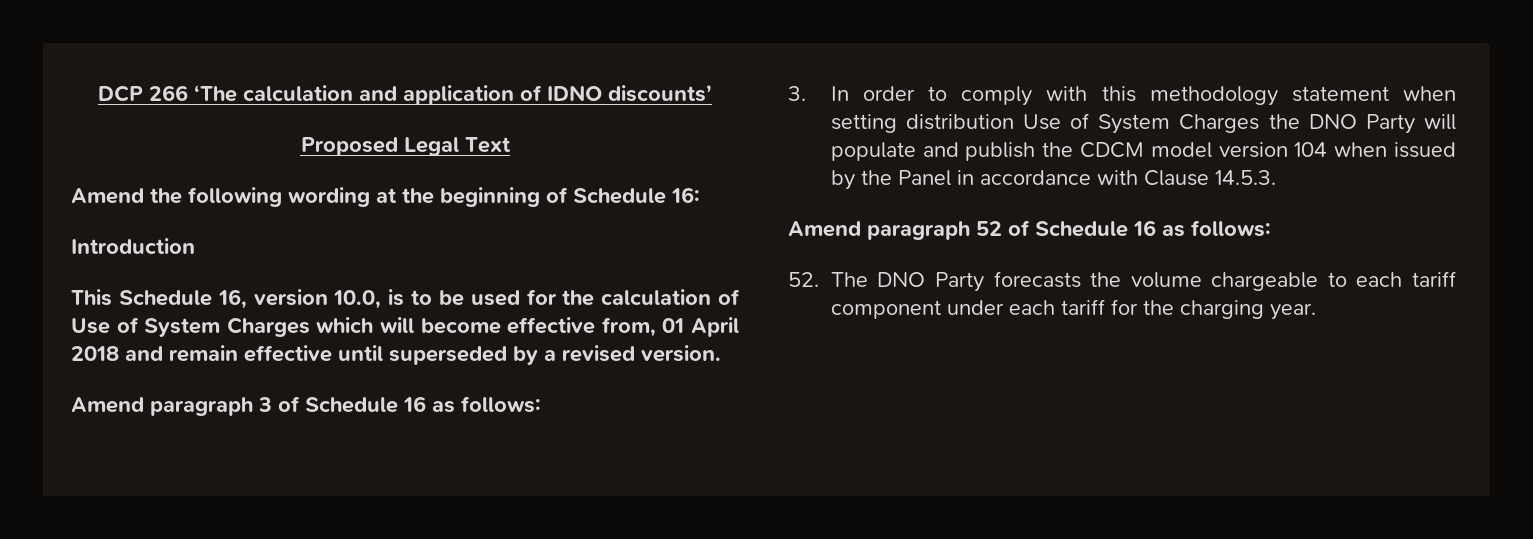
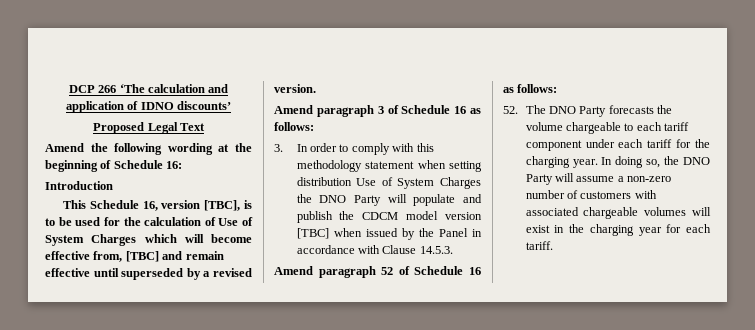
- This Schedule 16, version 10.0, is to be used for the calculation of Use of System Charges which will become effective from, 01 April 2018 and remain effective until superseded by a revised version.
+ This Schedule 16, version [TBC], is to be used for the calculation of Use of System Charges which will become effective from, [TBC] and remain effective until superseded by a revised version.
- 3. In order to comply with this methodology statement when setting distribution Use of System Charges the DNO Party will populate and publish the CDCM model version 104 when issued by the Panel in accordance with Clause 14.5.3.
+ 3. In order to comply with this methodology statement when setting distribution Use of System Charges the DNO Party will populate and publish the CDCM model version [TBC] when issued by the Panel in accordance with Clause 14.5.3.
+ In doing so, the DNO Party will assume a non-zero number of customers with associated chargeable volumes will exist in the charging year for each tariff.

